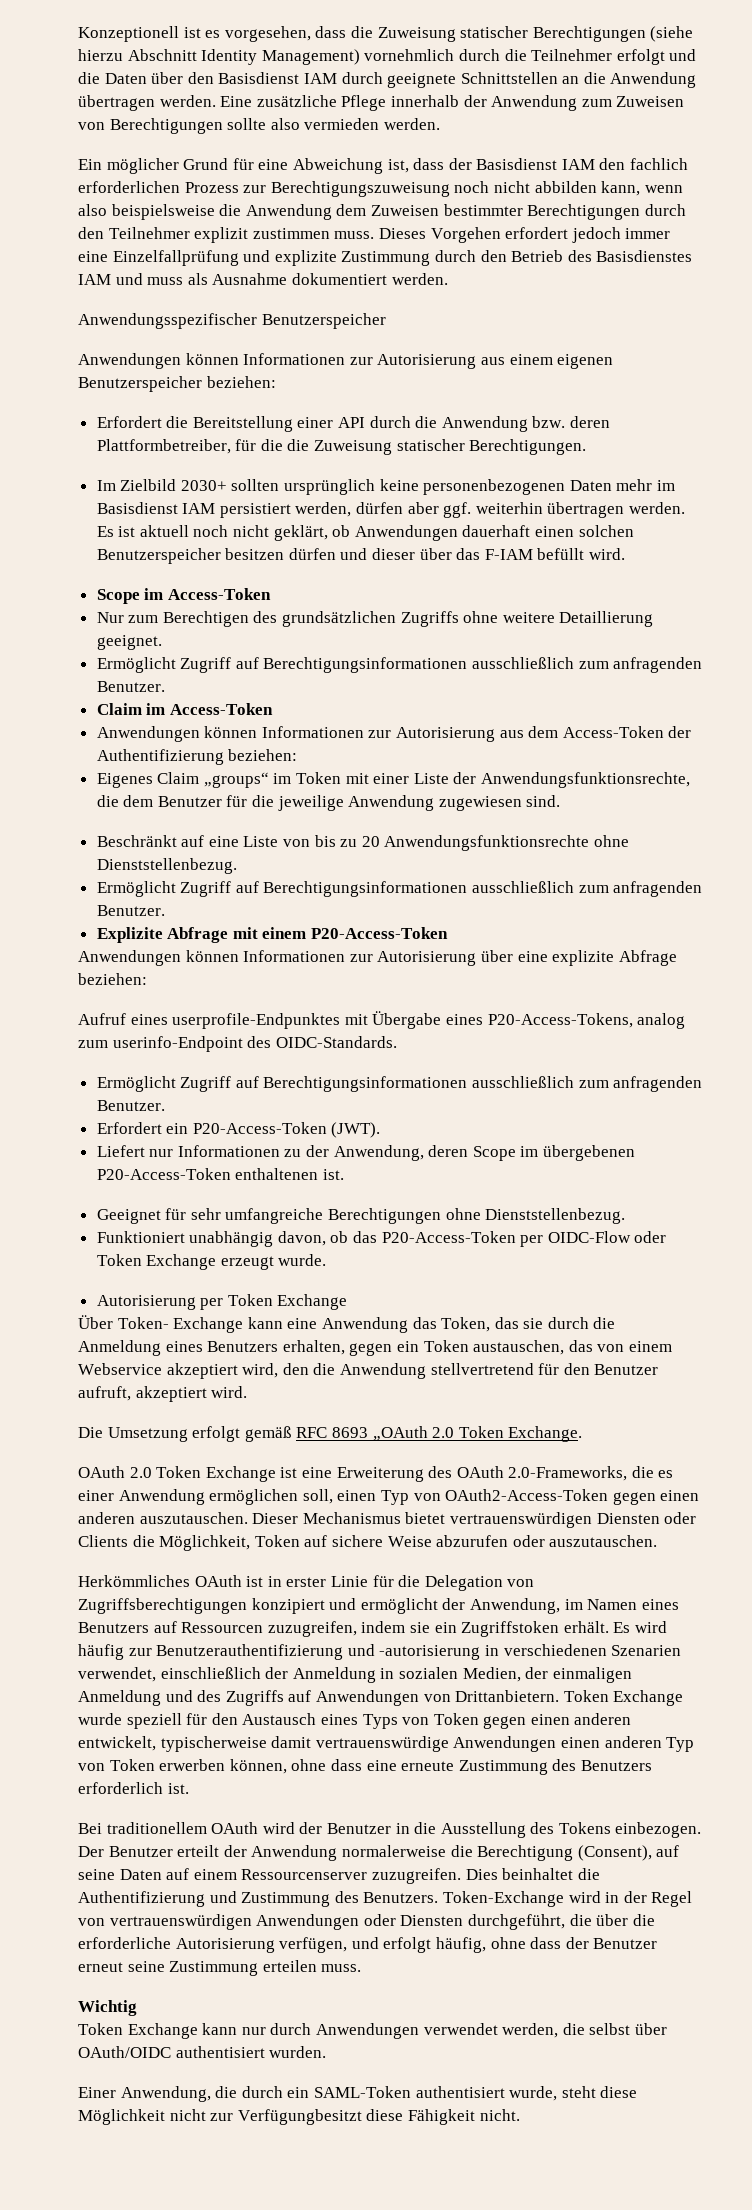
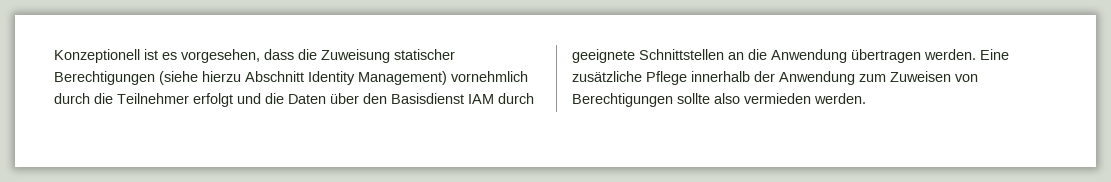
- Ein möglicher Grund für eine Abweichung ist, dass der Basisdienst IAM den fachlich erforderlichen Prozess zur Berechtigungszuweisung noch nicht abbilden kann, wenn also beispielsweise die Anwendung dem Zuweisen bestimmter Berechtigungen durch den Teilnehmer explizit zustimmen muss. Dieses Vorgehen erfordert jedoch immer eine Einzelfallprüfung und explizite Zustimmung durch den Betrieb des Basisdienstes IAM und muss als Ausnahme dokumentiert werden.
- Anwendungsspezifischer Benutzerspeicher
- Anwendungen können Informationen zur Autorisierung aus einem eigenen Benutzerspeicher beziehen:
- Erfordert die Bereitstellung einer API durch die Anwendung bzw. deren Plattformbetreiber, für die die Zuweisung statischer Berechtigungen.
- Im Zielbild 2030+ sollten ursprünglich keine personenbezogenen Daten mehr im Basisdienst IAM persistiert werden, dürfen aber ggf. weiterhin übertragen werden. Es ist aktuell noch nicht geklärt, ob Anwendungen dauerhaft einen solchen Benutzerspeicher besitzen dürfen und dieser über das F-IAM befüllt wird.
- Scope im Access-Token
- Nur zum Berechtigen des grundsätzlichen Zugriffs ohne weitere Detaillierung geeignet.
- Ermöglicht Zugriff auf Berechtigungsinformationen ausschließlich zum anfragenden Benutzer.
- Claim im Access-Token
- Anwendungen können Informationen zur Autorisierung aus dem Access-Token der Authentifizierung beziehen:
- Eigenes Claim „groups“ im Token mit einer Liste der Anwendungsfunktionsrechte, die dem Benutzer für die jeweilige Anwendung zugewiesen sind.
- Beschränkt auf eine Liste von bis zu 20 Anwendungsfunktionsrechte ohne Dienststellenbezug.
- Ermöglicht Zugriff auf Berechtigungsinformationen ausschließlich zum anfragenden Benutzer.
- Explizite Abfrage mit einem P20-Access-Token
- Anwendungen können Informationen zur Autorisierung über eine explizite Abfrage beziehen:
- Aufruf eines userprofile-Endpunktes mit Übergabe eines P20-Access-Tokens, analog zum userinfo-Endpoint des OIDC-Standards.
- Ermöglicht Zugriff auf Berechtigungsinformationen ausschließlich zum anfragenden Benutzer.
- Erfordert ein P20-Access-Token (JWT).
- Liefert nur Informationen zu der Anwendung, deren Scope im übergebenen P20-Access-Token enthaltenen ist.
- Geeignet für sehr umfangreiche Berechtigungen ohne Dienststellenbezug.
- Funktioniert unabhängig davon, ob das P20-Access-Token per OIDC-Flow oder Token Exchange erzeugt wurde.
- Autorisierung per Token Exchange
- Über Token- Exchange kann eine Anwendung das Token, das sie durch die Anmeldung eines Benutzers erhalten, gegen ein Token austauschen, das von einem Webservice akzeptiert wird, den die Anwendung stellvertretend für den Benutzer aufruft, akzeptiert wird.
- Die Umsetzung erfolgt gemäß RFC 8693 „OAuth 2.0 Token Exchange.
- OAuth 2.0 Token Exchange ist eine Erweiterung des OAuth 2.0-Frameworks, die es einer Anwendung ermöglichen soll, einen Typ von OAuth2-Access-Token gegen einen anderen auszutauschen. Dieser Mechanismus bietet vertrauenswürdigen Diensten oder Clients die Möglichkeit, Token auf sichere Weise abzurufen oder auszutauschen.
- Herkömmliches OAuth ist in erster Linie für die Delegation von Zugriffsberechtigungen konzipiert und ermöglicht der Anwendung, im Namen eines Benutzers auf Ressourcen zuzugreifen, indem sie ein Zugriffstoken erhält. Es wird häufig zur Benutzerauthentifizierung und -autorisierung in verschiedenen Szenarien verwendet, einschließlich der Anmeldung in sozialen Medien, der einmaligen Anmeldung und des Zugriffs auf Anwendungen von Drittanbietern. Token Exchange wurde speziell für den Austausch eines Typs von Token gegen einen anderen entwickelt, typischerweise damit vertrauenswürdige Anwendungen einen anderen Typ von Token erwerben können, ohne dass eine erneute Zustimmung des Benutzers erforderlich ist.
- Bei traditionellem OAuth wird der Benutzer in die Ausstellung des Tokens einbezogen. Der Benutzer erteilt der Anwendung normalerweise die Berechtigung (Consent), auf seine Daten auf einem Ressourcenserver zuzugreifen. Dies beinhaltet die Authentifizierung und Zustimmung des Benutzers. Token-Exchange wird in der Regel von vertrauenswürdigen Anwendungen oder Diensten durchgeführt, die über die erforderliche Autorisierung verfügen, und erfolgt häufig, ohne dass der Benutzer erneut seine Zustimmung erteilen muss.
- Wichtig
- Token Exchange kann nur durch Anwendungen verwendet werden, die selbst über OAuth/OIDC authentisiert wurden.
- Einer Anwendung, die durch ein SAML-Token authentisiert wurde, steht diese Möglichkeit nicht zur Verfügungbesitzt diese Fähigkeit nicht.

